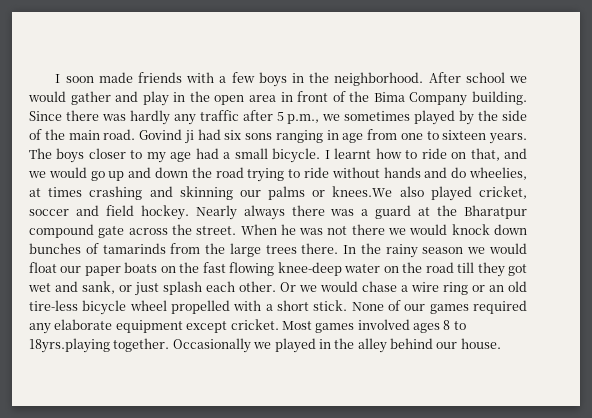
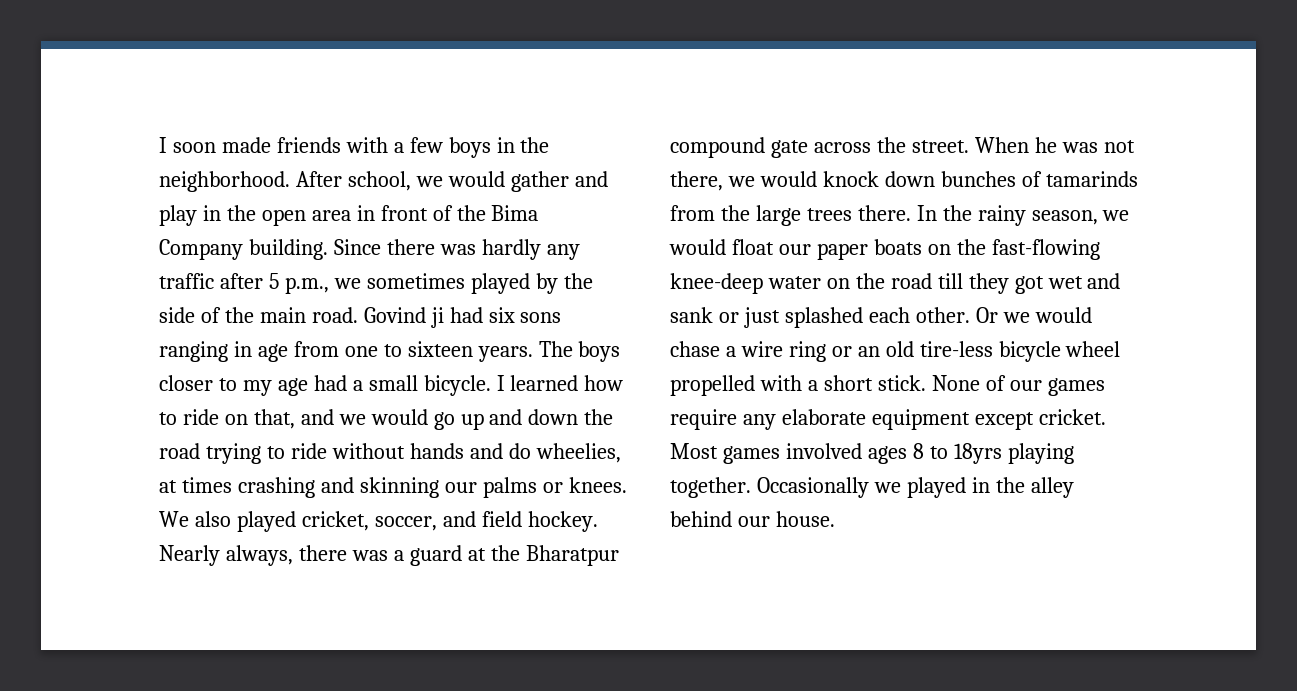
- After school we would gather and play in the open area in front of the Bima Company building.
+ After school, we would gather and play in the open area in front of the Bima Company building.
- I learnt how to ride on that, and we would go up and down the road trying to ride without hands and do wheelies, at times crashing and skinning our palms or knees.We also played cricket, soccer and field hockey.
+ I learned how to ride on that, and we would go up and down the road trying to ride without hands and do wheelies, at times crashing and skinning our palms or knees. We also played cricket, soccer, and field hockey.
- Nearly always there was a guard at the Bharatpur compound gate across the street.
+ Nearly always, there was a guard at the Bharatpur compound gate across the street.
- When he was not there we would knock down bunches of tamarinds from the large trees there.
+ When he was not there, we would knock down bunches of tamarinds from the large trees there.
- In the rainy season we would float our paper boats on the fast flowing knee-deep water on the road till they got wet and sank, or just splash each other.
+ In the rainy season, we would float our paper boats on the fast-flowing knee-deep water on the road till they got wet and sank or just splashed each other.
- None of our games required any elaborate equipment except cricket.
+ None of our games require any elaborate equipment except cricket.
- Most games involved ages 8 to 18yrs.playing together.
+ Most games involved ages 8 to 18yrs playing together.

